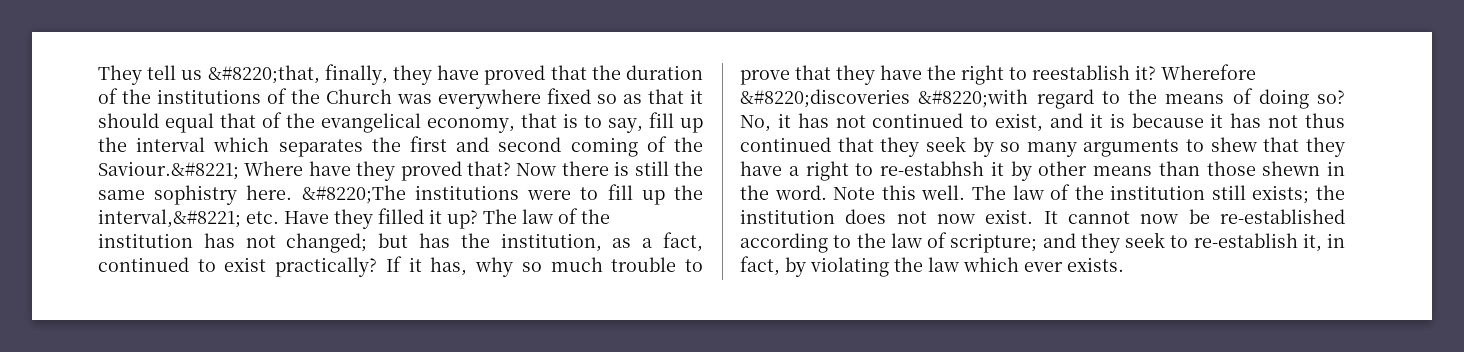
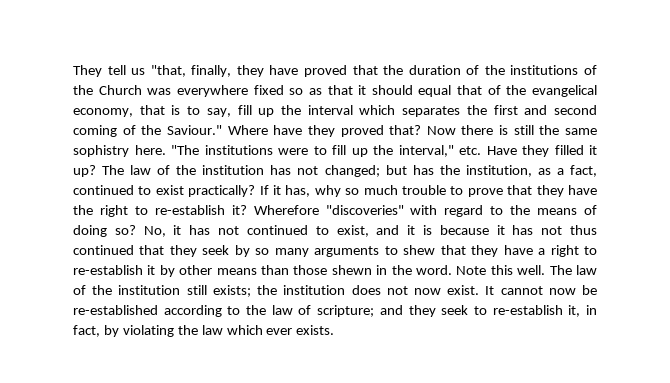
- They tell us &#8220;that, finally, they have proved that the duration of the institutions of the Church was everywhere fixed so as that it should equal that of the evangelical economy, that is to say, fill up the interval which separates the first and second coming of the Saviour.&#8221; Where have they proved that?
+ They tell us "that, finally, they have proved that the duration of the institutions of the Church was everywhere fixed so as that it should equal that of the evangelical economy, that is to say, fill up the interval which separates the first and second coming of the Saviour." Where have they proved that?
- &#8220;The institutions were to fill up the interval,&#8221; etc. Have they filled it up?
+ "The institutions were to fill up the interval," etc. Have they filled it up?
- If it has, why so much trouble to prove that they have the right to reestablish it?
+ If it has, why so much trouble to prove that they have the right to re-establish it?
- Wherefore &#8220;discoveries &#8220;with regard to the means of doing so?
+ Wherefore "discoveries" with regard to the means of doing so?
- No, it has not continued to exist, and it is because it has not thus continued that they seek by so many arguments to shew that they have a right to re-estabhsh it by other means than those shewn in the word.
+ No, it has not continued to exist, and it is because it has not thus continued that they seek by so many arguments to shew that they have a right to re-establish it by other means than those shewn in the word.

